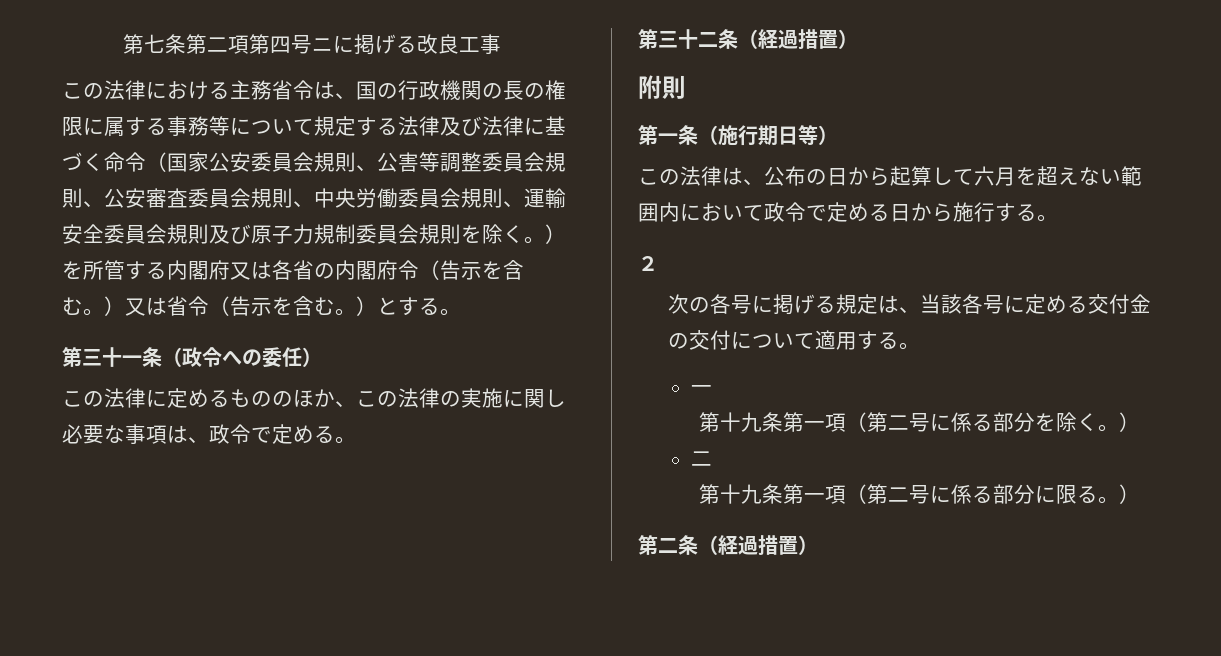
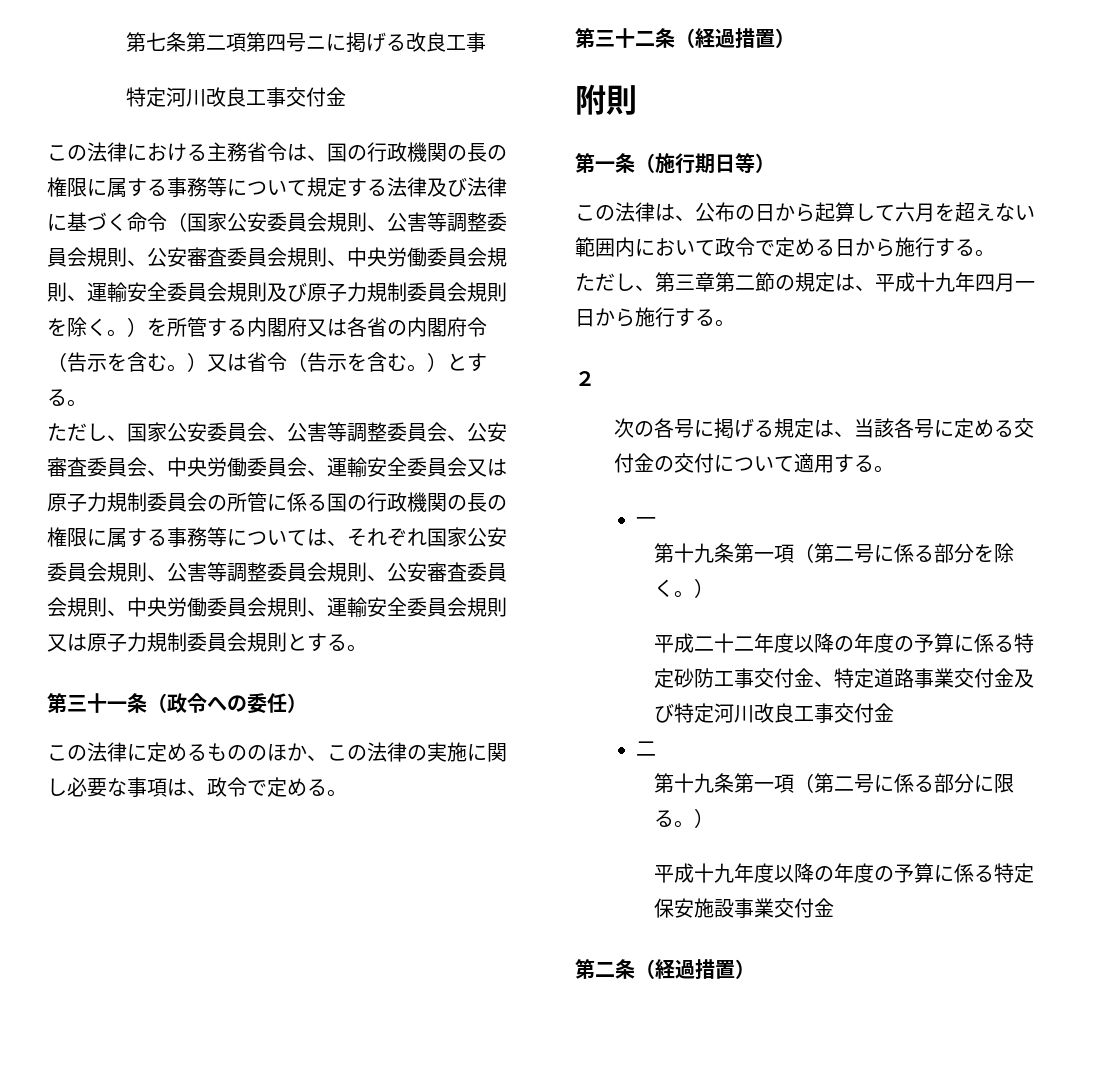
  第七条第二項第四号ニに掲げる改良工事
+ 特定河川改良工事交付金
+ ただし、国家公安委員会、公害等調整委員会、公安審査委員会、中央労働委員会、運輸安全委員会又は原子力規制委員会の所管に係る国の行政機関の長の権限に属する事務等については、それぞれ国家公安委員会規則、公害等調整委員会規則、公安審査委員会規則、中央労働委員会規則、運輸安全委員会規則又は原子力規制委員会規則とする。
+ ただし、第三章第二節の規定は、平成十九年四月一日から施行する。
+ 平成二十二年度以降の年度の予算に係る特定砂防工事交付金、特定道路事業交付金及び特定河川改良工事交付金
+ 平成十九年度以降の年度の予算に係る特定保安施設事業交付金

